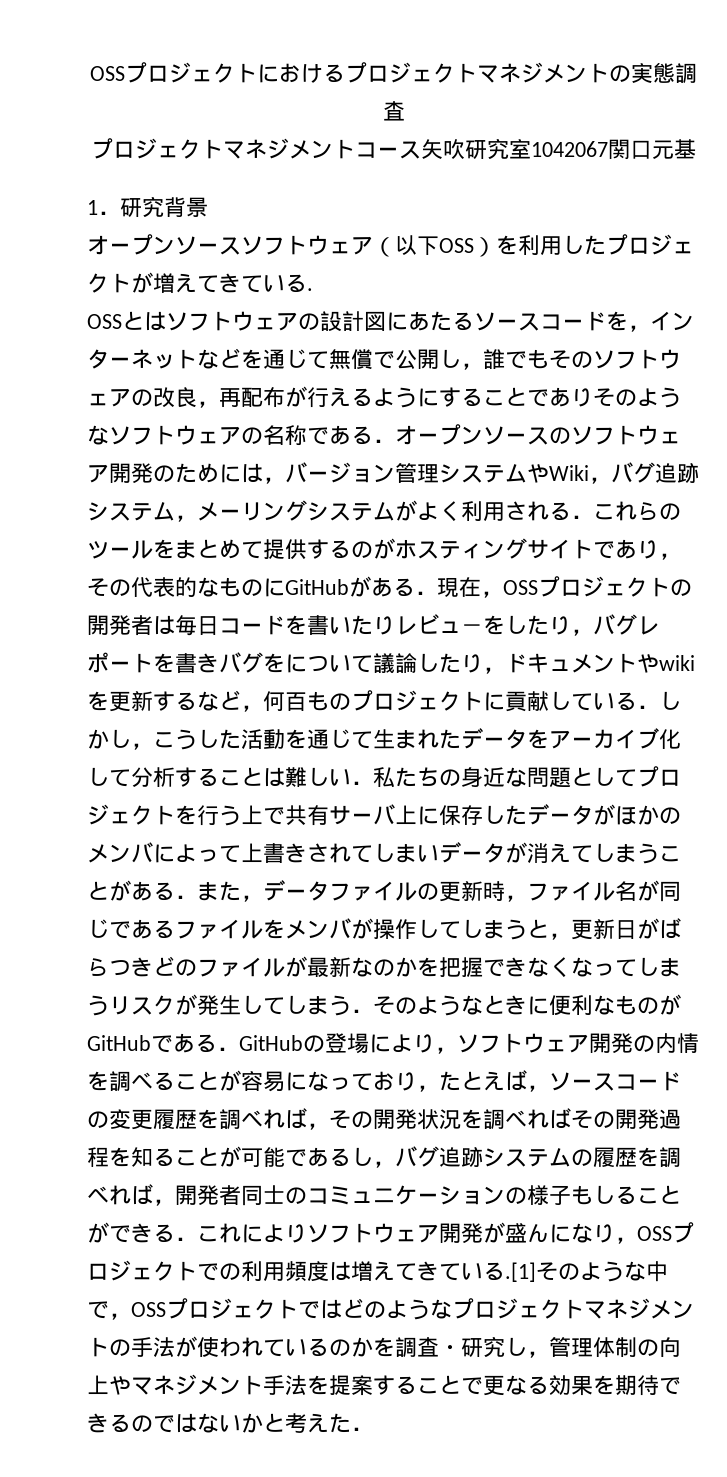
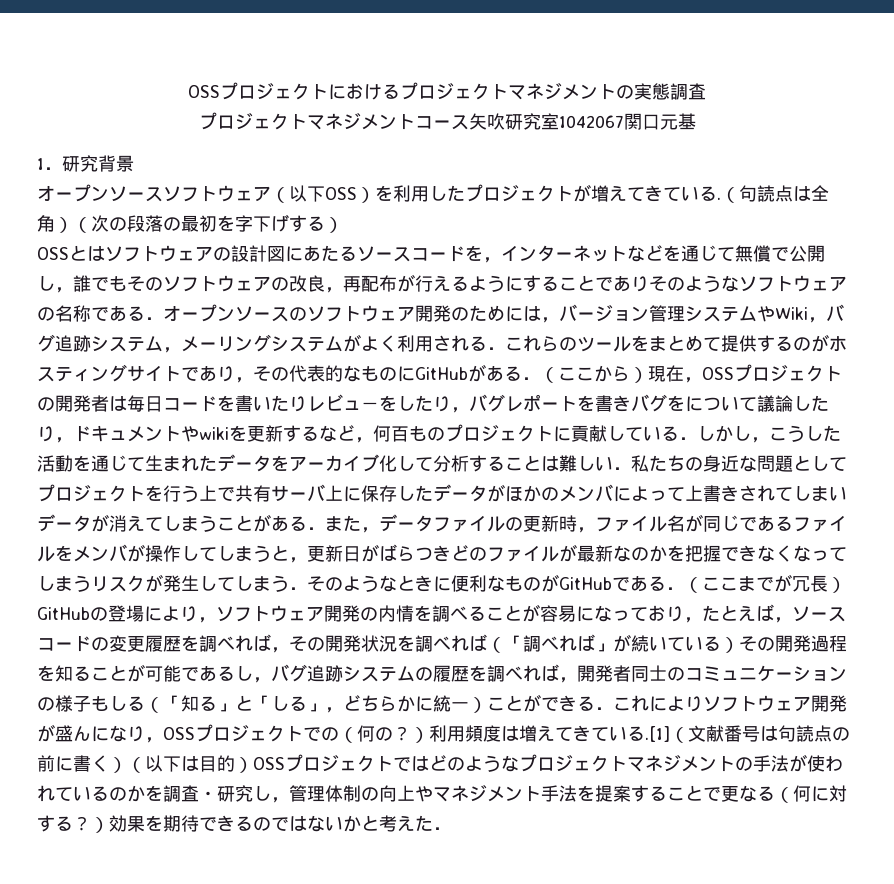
+ （句読点は全角）（次の段落の最初を字下げする）
- OSSとはソフトウェアの設計図にあたるソースコードを，インターネットなどを通じて無償で公開し，誰でもそのソフトウェアの改良，再配布が行えるようにすることでありそのようなソフトウェアの名称である．オープンソースのソフトウェア開発のためには，バージョン管理システムやWiki，バグ追跡システム，メーリングシステムがよく利用される．これらのツールをまとめて提供するのがホスティングサイトであり，その代表的なものにGitHubがある．現在，OSSプロジェクトの開発者は毎日コードを書いたりレビュ－をしたり，バグレポートを書きバグをについて議論したり，ドキュメントやwikiを更新するなど，何百ものプロジェクトに貢献している．しかし，こうした活動を通じて生まれたデータをアーカイブ化して分析することは難しい．私たちの身近な問題としてプロジェクトを行う上で共有サーバ上に保存したデータがほかのメンバによって上書きされてしまいデータが消えてしまうことがある．また，データファイルの更新時，ファイル名が同じであるファイルをメンバが操作してしまうと，更新日がばらつきどのファイルが最新なのかを把握できなくなってしまうリスクが発生してしまう．そのようなときに便利なものがGitHubである．GitHubの登場により，ソフトウェア開発の内情を調べることが容易になっており，たとえば，ソースコードの変更履歴を調べれば，その開発状況を調べればその開発過程を知ることが可能であるし，バグ追跡システムの履歴を調べれば，開発者同士のコミュニケーションの様子もしることができる．これによりソフトウェア開発が盛んになり，OSSプロジェクトでの利用頻度は増えてきている.[1]そのような中で，OSSプロジェクトではどのようなプロジェクトマネジメントの手法が使われているのかを調査・研究し，管理体制の向上やマネジメント手法を提案することで更なる効果を期待できるのではないかと考えた．
+ OSSとはソフトウェアの設計図にあたるソースコードを，インターネットなどを通じて無償で公開し，誰でもそのソフトウェアの改良，再配布が行えるようにすることでありそのようなソフトウェアの名称である．オープンソースのソフトウェア開発のためには，バージョン管理システムやWiki，バグ追跡システム，メーリングシステムがよく利用される．これらのツールをまとめて提供するのがホスティングサイトであり，その代表的なものにGitHubがある．（ここから）現在，OSSプロジェクトの開発者は毎日コードを書いたりレビュ－をしたり，バグレポートを書きバグをについて議論したり，ドキュメントやwikiを更新するなど，何百ものプロジェクトに貢献している．しかし，こうした活動を通じて生まれたデータをアーカイブ化して分析することは難しい．私たちの身近な問題としてプロジェクトを行う上で共有サーバ上に保存したデータがほかのメンバによって上書きされてしまいデータが消えてしまうことがある．また，データファイルの更新時，ファイル名が同じであるファイルをメンバが操作してしまうと，更新日がばらつきどのファイルが最新なのかを把握できなくなってしまうリスクが発生してしまう．そのようなときに便利なものがGitHubである．（ここまでが冗長）GitHubの登場により，ソフトウェア開発の内情を調べることが容易になっており，たとえば，ソースコードの変更履歴を調べれば，その開発状況を調べれば（「調べれば」が続いている）その開発過程を知ることが可能であるし，バグ追跡システムの履歴を調べれば，開発者同士のコミュニケーションの様子もしる（「知る」と「しる」，どちらかに統一）ことができる．これによりソフトウェア開発が盛んになり，OSSプロジェクトでの（何の？）利用頻度は増えてきている.[1]（文献番号は句読点の前に書く）（以下は目的）OSSプロジェクトではどのようなプロジェクトマネジメントの手法が使われているのかを調査・研究し，管理体制の向上やマネジメント手法を提案することで更なる（何に対する？）効果を期待できるのではないかと考えた．

